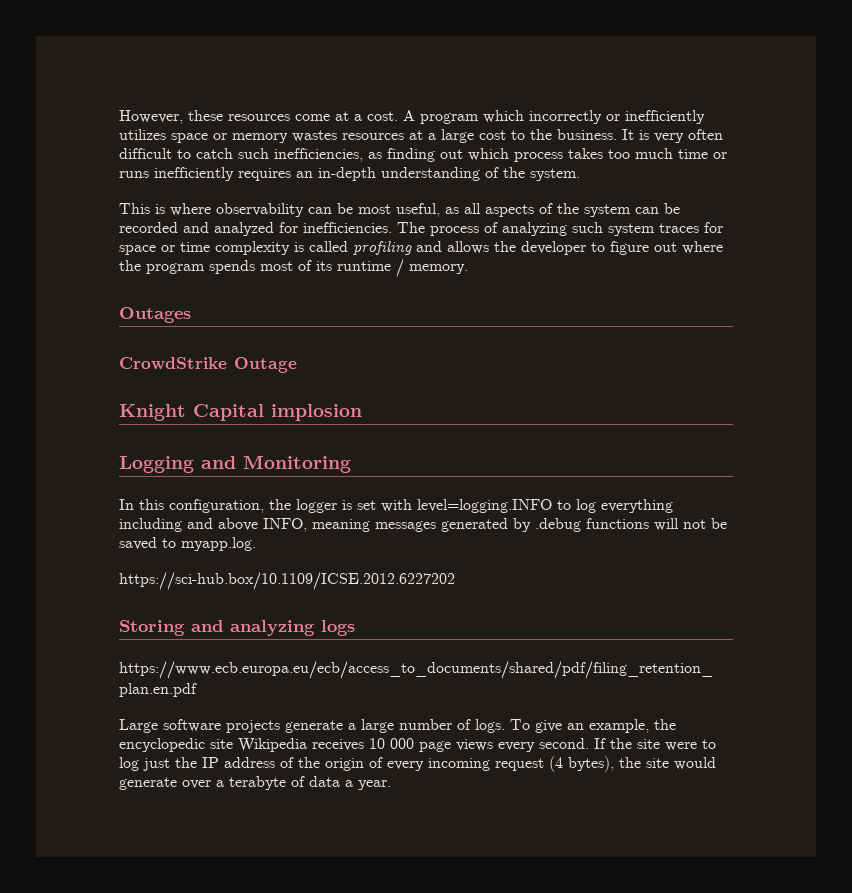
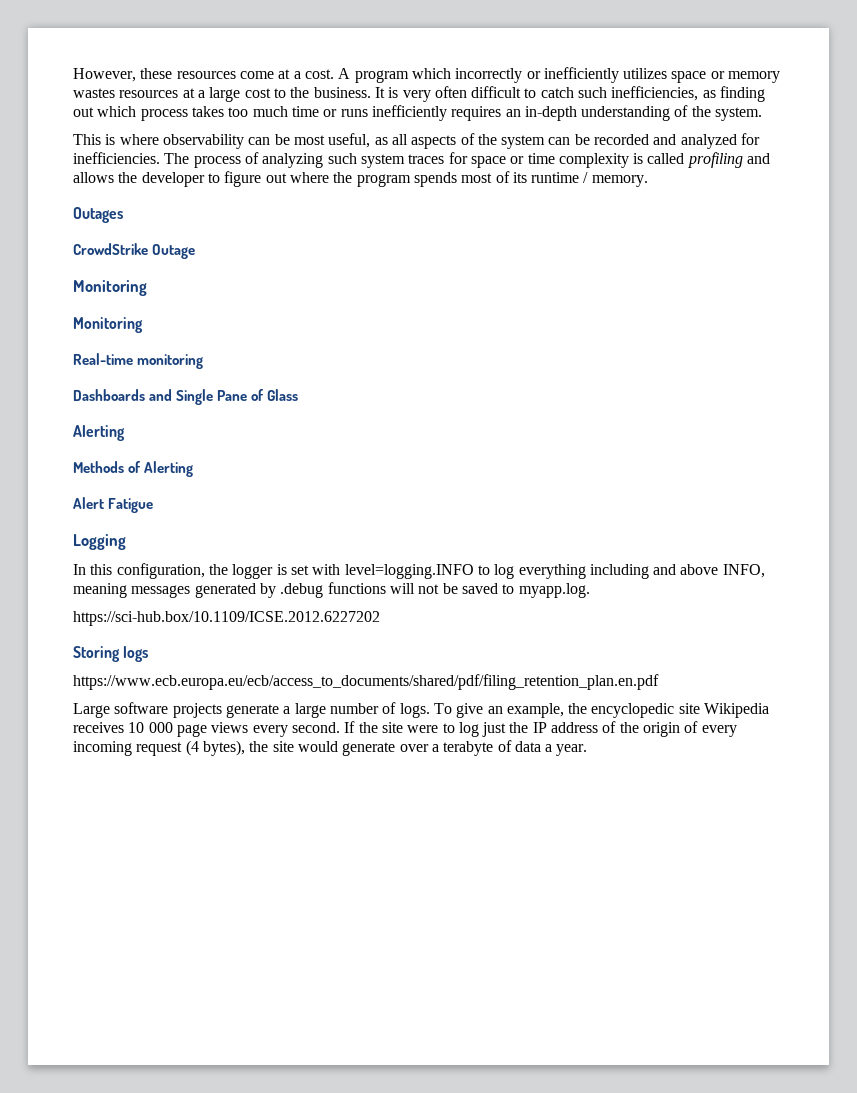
  CrowdStrike Outage
- Knight Capital implosion
+ Monitoring
+ Monitoring
+ Real-time monitoring
+ Dashboards and Single Pane of Glass
+ Alerting
+ Methods of Alerting
+ Alert Fatigue
- Logging and Monitoring
+ Logging
- Storing and analyzing logs
+ Storing logs

